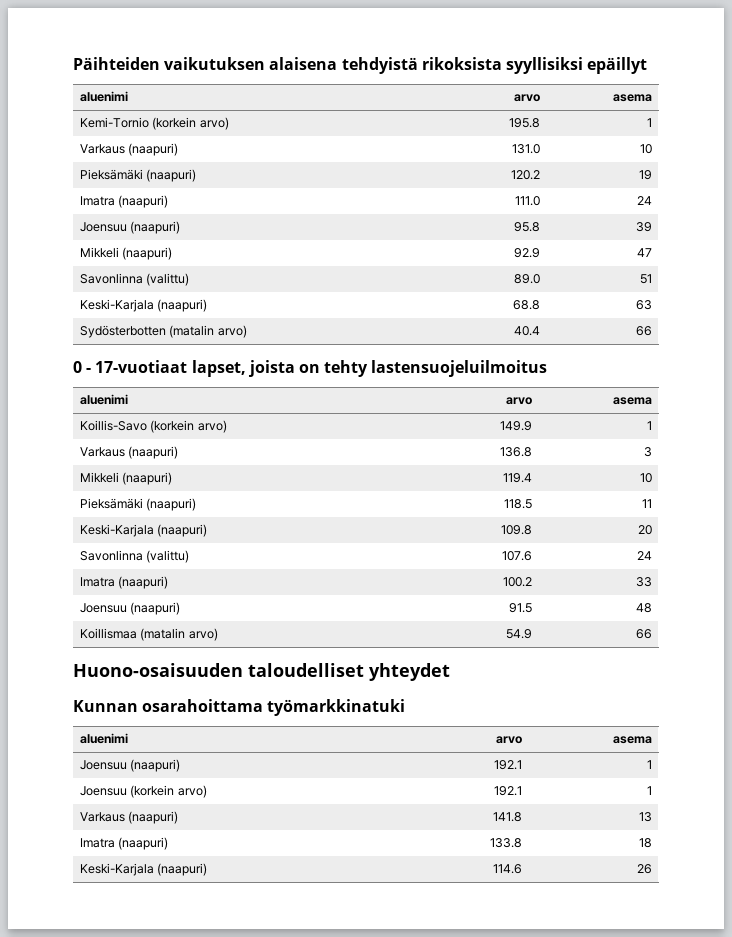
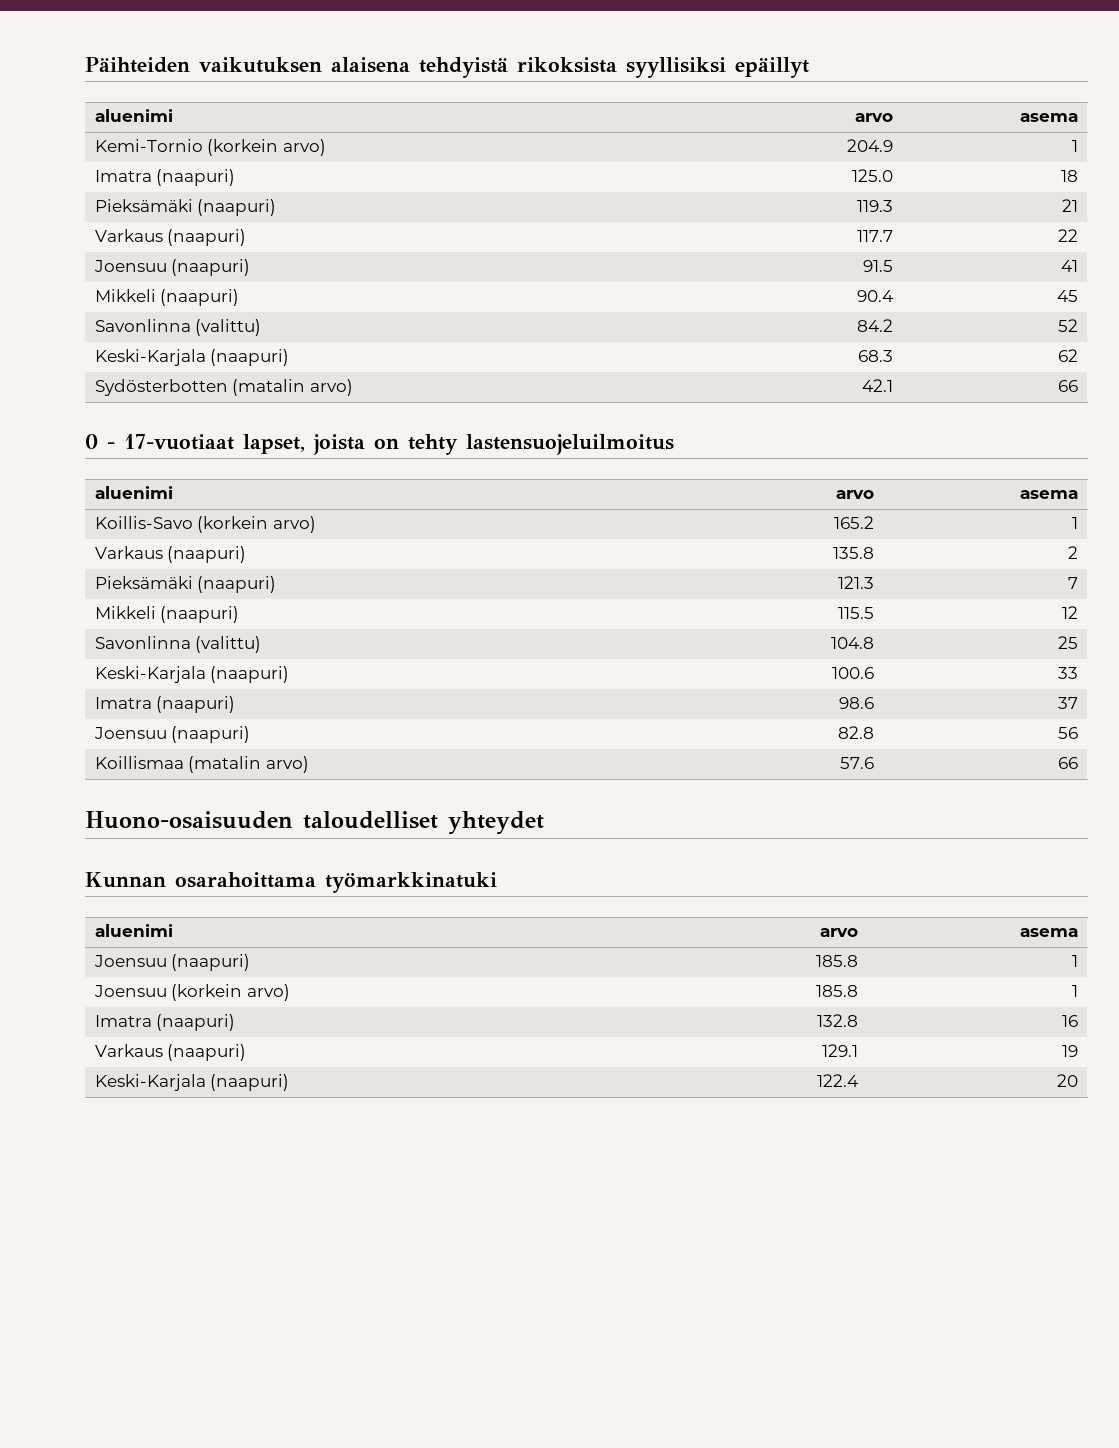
- Kemi-Tornio (korkein arvo) | 195.8 | 1
- Varkaus (naapuri) | 131.0 | 10
- Pieksämäki (naapuri) | 120.2 | 19
- Imatra (naapuri) | 111.0 | 24
- Joensuu (naapuri) | 95.8 | 39
- Mikkeli (naapuri) | 92.9 | 47
- Savonlinna (valittu) | 89.0 | 51
- Keski-Karjala (naapuri) | 68.8 | 63
+ Kemi-Tornio (korkein arvo) | 204.9 | 1
+ Imatra (naapuri) | 125.0 | 18
+ Pieksämäki (naapuri) | 119.3 | 21
+ Varkaus (naapuri) | 117.7 | 22
+ Joensuu (naapuri) | 91.5 | 41
+ Mikkeli (naapuri) | 90.4 | 45
+ Savonlinna (valittu) | 84.2 | 52
+ Keski-Karjala (naapuri) | 68.3 | 62
- Sydösterbotten (matalin arvo) | 40.4 | 66
+ Sydösterbotten (matalin arvo) | 42.1 | 66
- Koillis-Savo (korkein arvo) | 149.9 | 1
- Varkaus (naapuri) | 136.8 | 3
- Mikkeli (naapuri) | 119.4 | 10
- Pieksämäki (naapuri) | 118.5 | 11
- Keski-Karjala (naapuri) | 109.8 | 20
- Savonlinna (valittu) | 107.6 | 24
- Imatra (naapuri) | 100.2 | 33
- Joensuu (naapuri) | 91.5 | 48
+ Koillis-Savo (korkein arvo) | 165.2 | 1
+ Varkaus (naapuri) | 135.8 | 2
+ Pieksämäki (naapuri) | 121.3 | 7
+ Mikkeli (naapuri) | 115.5 | 12
+ Savonlinna (valittu) | 104.8 | 25
+ Keski-Karjala (naapuri) | 100.6 | 33
+ Imatra (naapuri) | 98.6 | 37
+ Joensuu (naapuri) | 82.8 | 56
- Koillismaa (matalin arvo) | 54.9 | 66
+ Koillismaa (matalin arvo) | 57.6 | 66
- Joensuu (naapuri) | 192.1 | 1
+ Joensuu (naapuri) | 185.8 | 1
- Joensuu (korkein arvo) | 192.1 | 1
- Varkaus (naapuri) | 141.8 | 13
- Imatra (naapuri) | 133.8 | 18
- Keski-Karjala (naapuri) | 114.6 | 26
+ Joensuu (korkein arvo) | 185.8 | 1
+ Imatra (naapuri) | 132.8 | 16
+ Varkaus (naapuri) | 129.1 | 19
+ Keski-Karjala (naapuri) | 122.4 | 20

